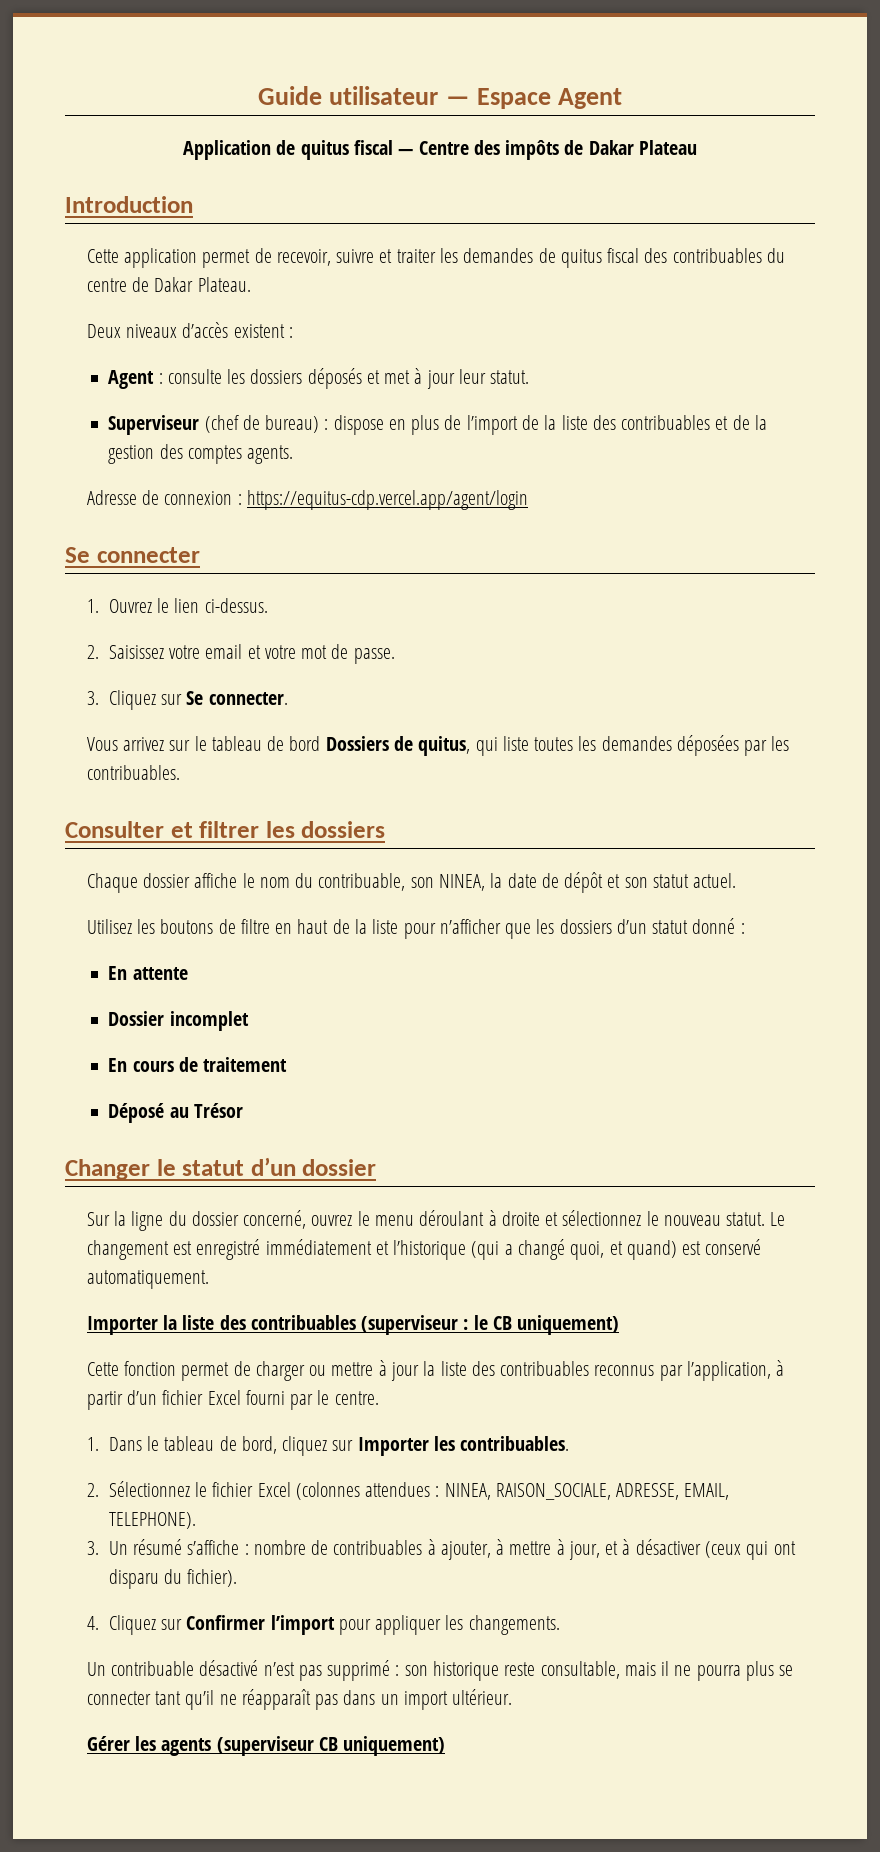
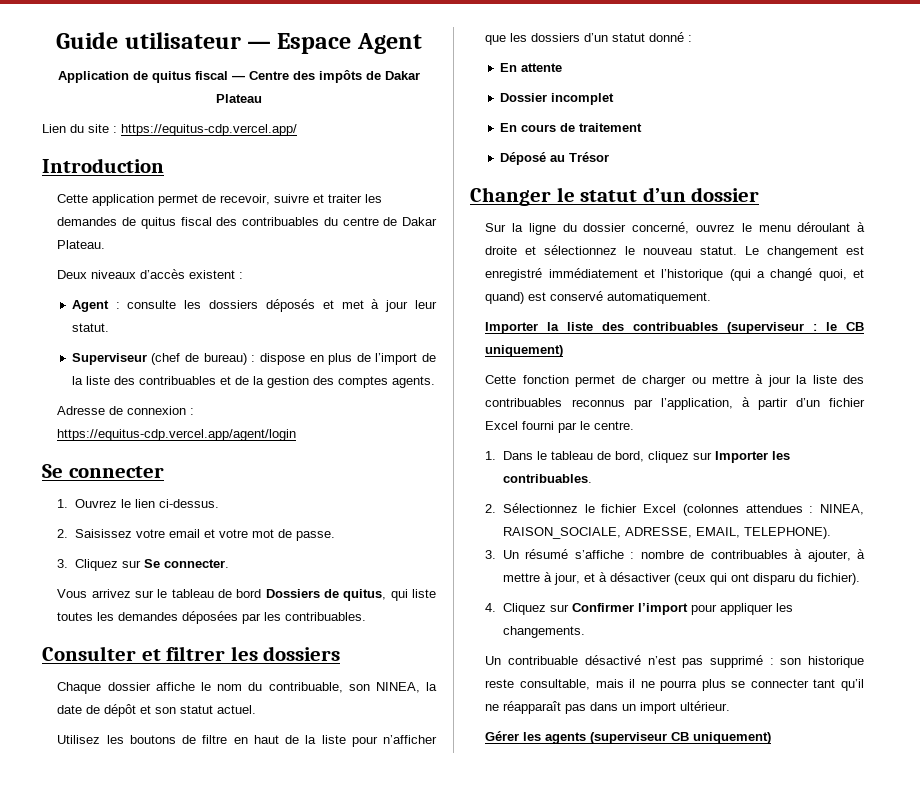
+ Lien du site : https://equitus-cdp.vercel.app/

